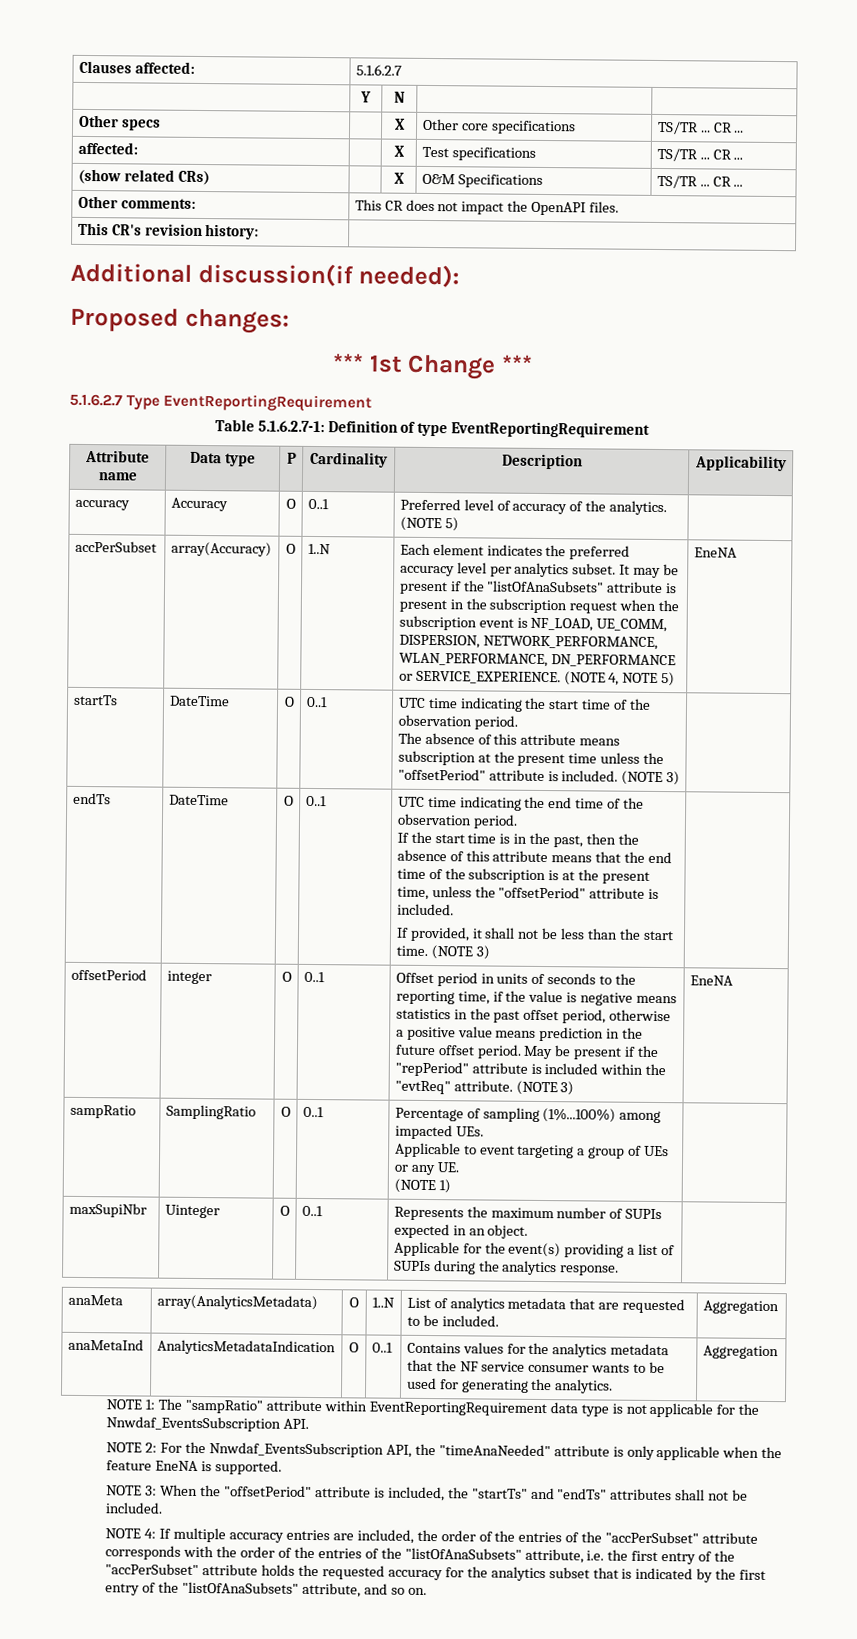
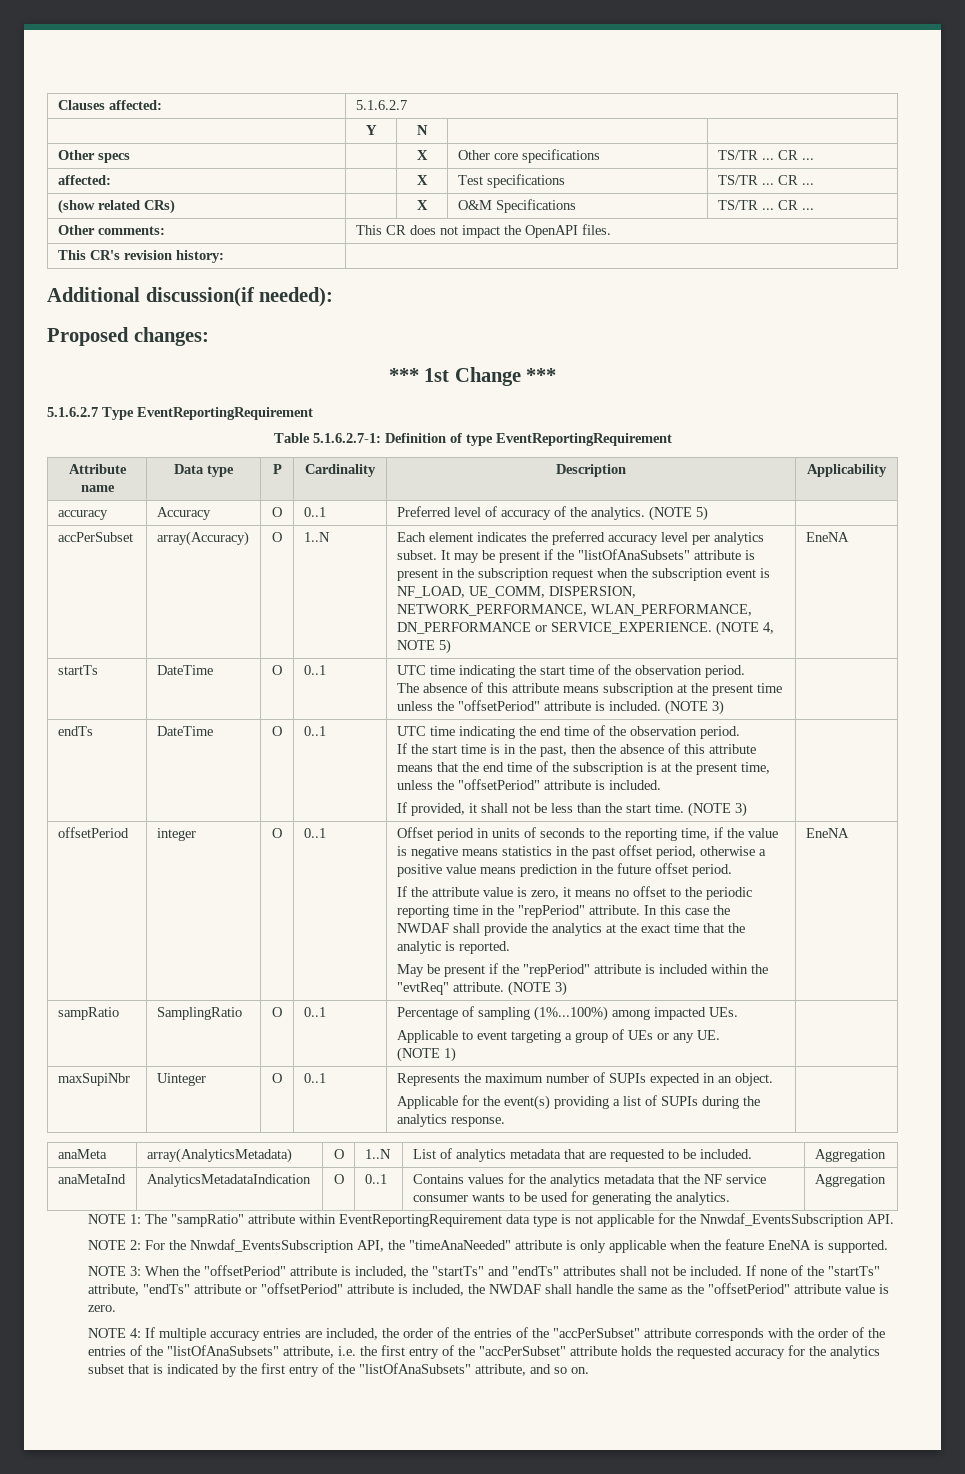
- Offset period in units of seconds to the reporting time, if the value is negative means statistics in the past offset period, otherwise a positive value means prediction in the future offset period. May be present if the "repPeriod" attribute is included within the "evtReq" attribute.
+ Offset period in units of seconds to the reporting time, if the value is negative means statistics in the past offset period, otherwise a positive value means prediction in the future offset period.
+ If the attribute value is zero, it means no offset to the periodic reporting time in the "repPeriod" attribute. In this case the NWDAF shall provide the analytics at the exact time that the analytic is reported.
+ May be present if the "repPeriod" attribute is included within the "evtReq" attribute.
+ If none of the "startTs" attribute, "endTs" attribute or "offsetPeriod" attribute is included, the NWDAF shall handle the same as the "offsetPeriod" attribute value is zero.

